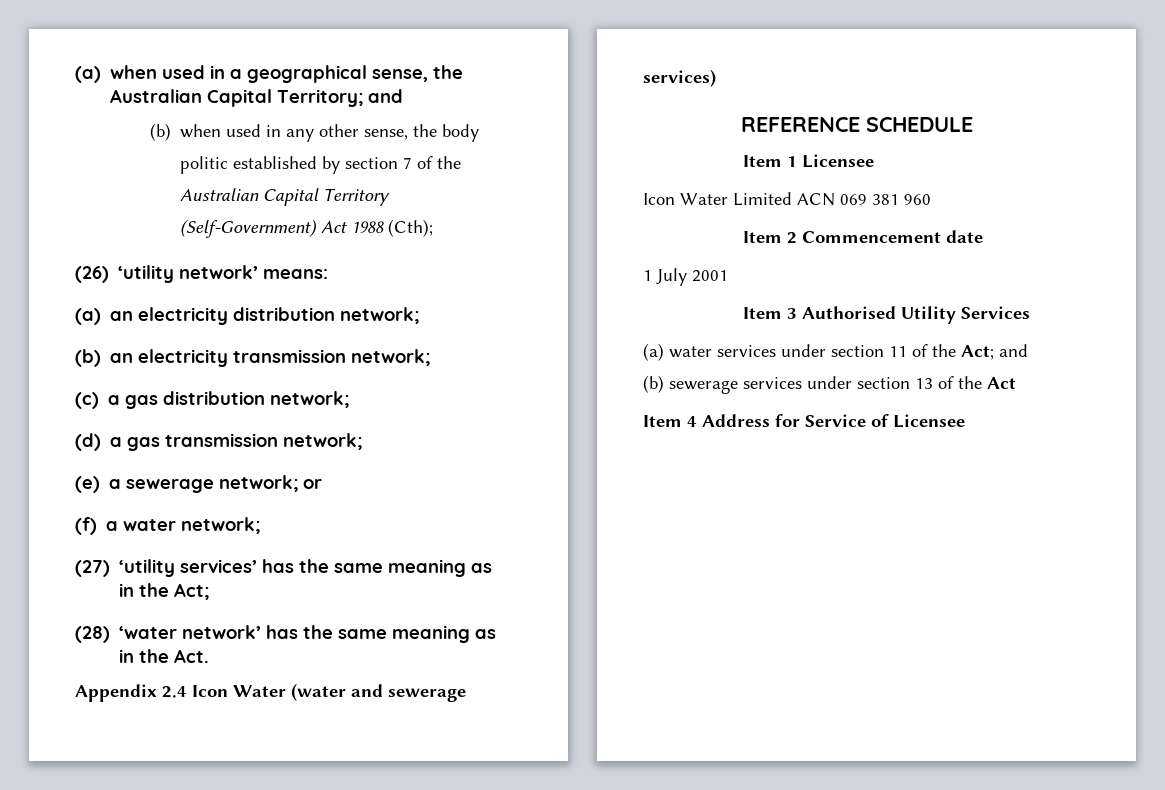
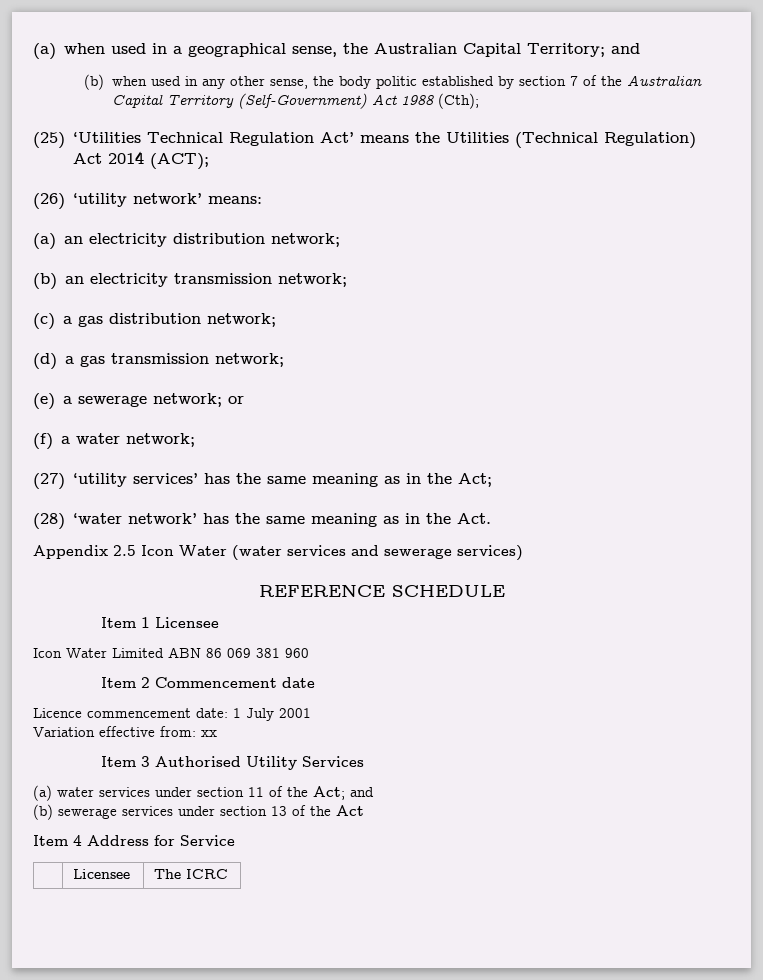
+ (25) ‘Utilities Technical Regulation Act’ means the Utilities (Technical Regulation) Act 2014 (ACT);
- Appendix 2.4 Icon Water (water and sewerage services)
+ Appendix 2.5 Icon Water (water services and sewerage services)
- Icon Water Limited ACN 069 381 960
+ Icon Water Limited ABN 86 069 381 960
- 1 July 2001
+ Licence commencement date: 1 July 2001
+ Variation effective from: xx
- Item 4 Address for Service of Licensee
+ Item 4 Address for Service
+ | Licensee | The ICRC

